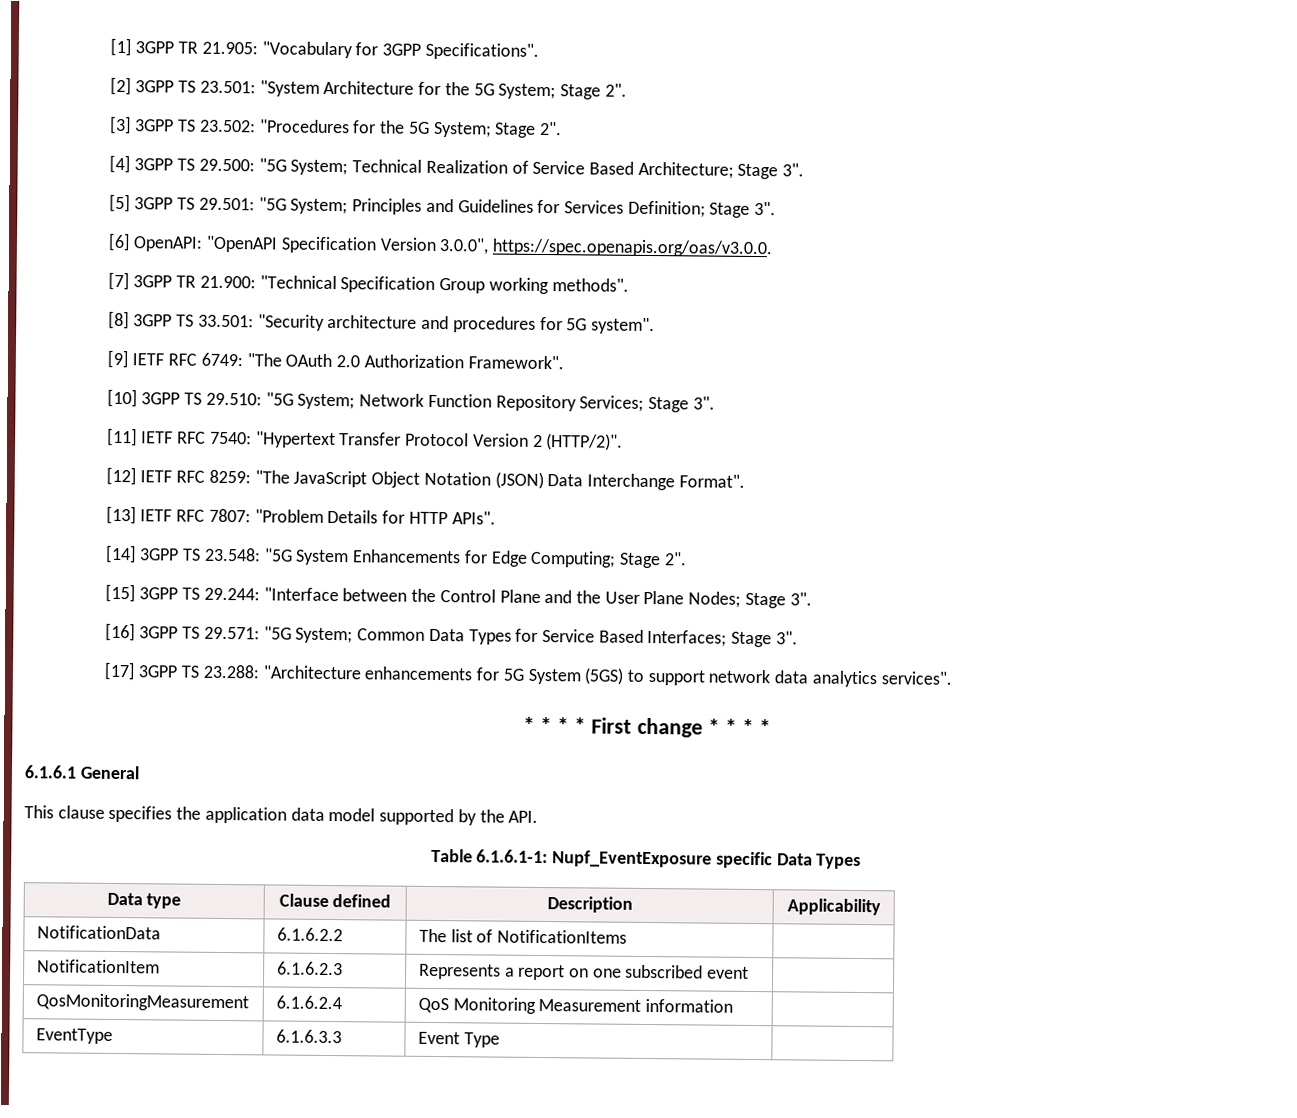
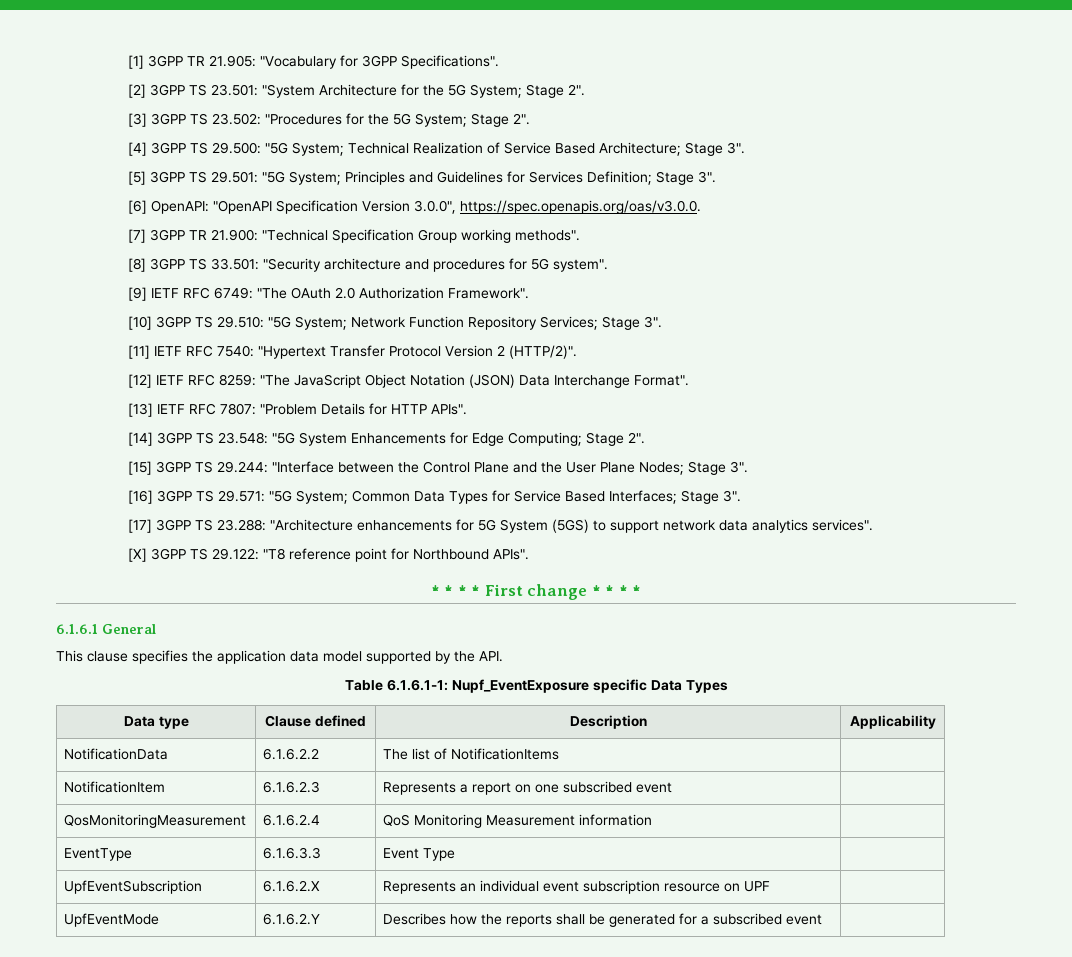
+ [X] 3GPP TS 29.122: "T8 reference point for Northbound APIs".
+ UpfEventSubscription | 6.1.6.2.X | Represents an individual event subscription resource on UPF |
+ UpfEventMode | 6.1.6.2.Y | Describes how the reports shall be generated for a subscribed event |

